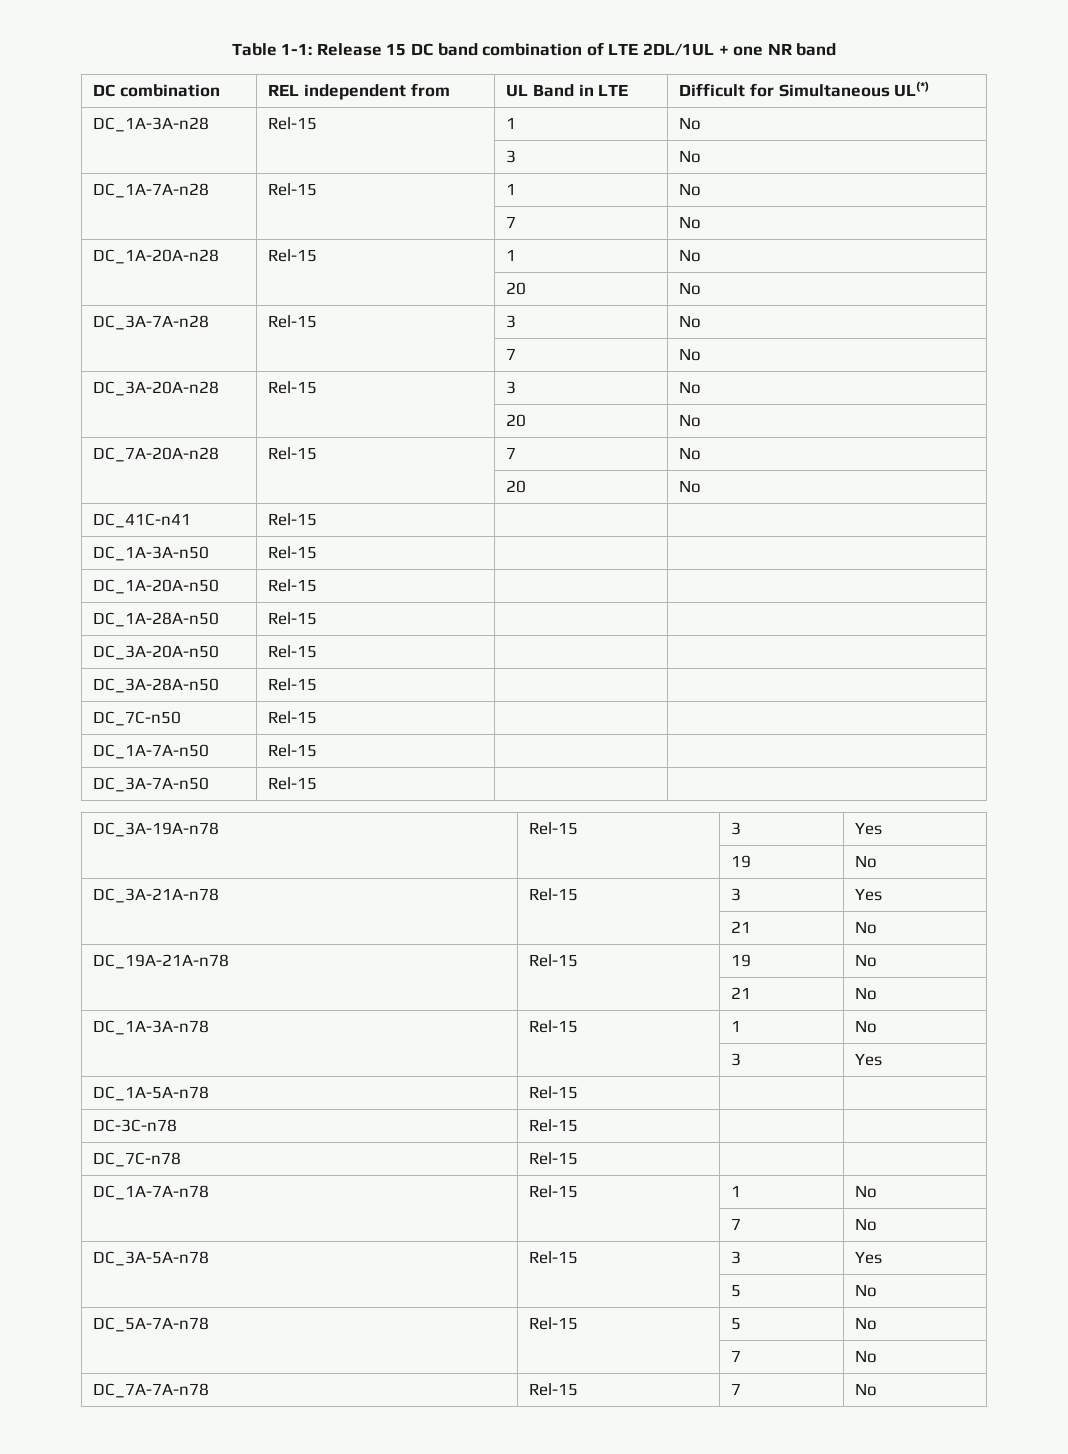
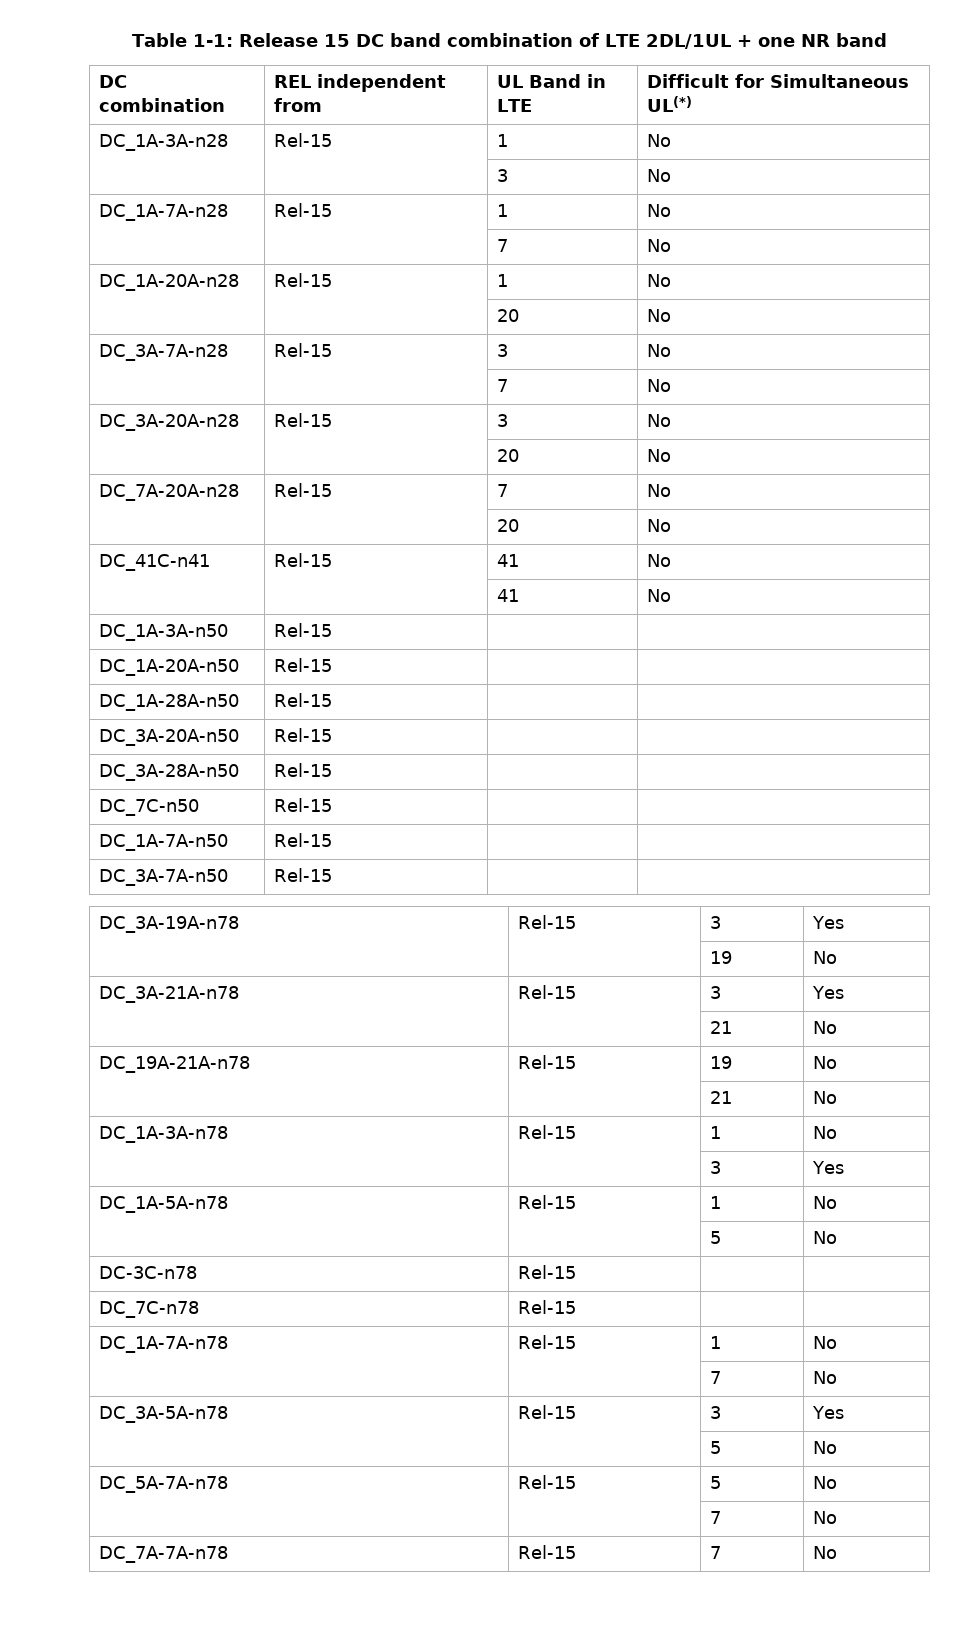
- DC_41C-n41 | Rel-15 | |
+ DC_41C-n41 | Rel-15 | 41 | No
+ | | 41 | No
- DC_1A-5A-n78 | Rel-15 | |
+ DC_1A-5A-n78 | Rel-15 | 1 | No
+ | | 5 | No

